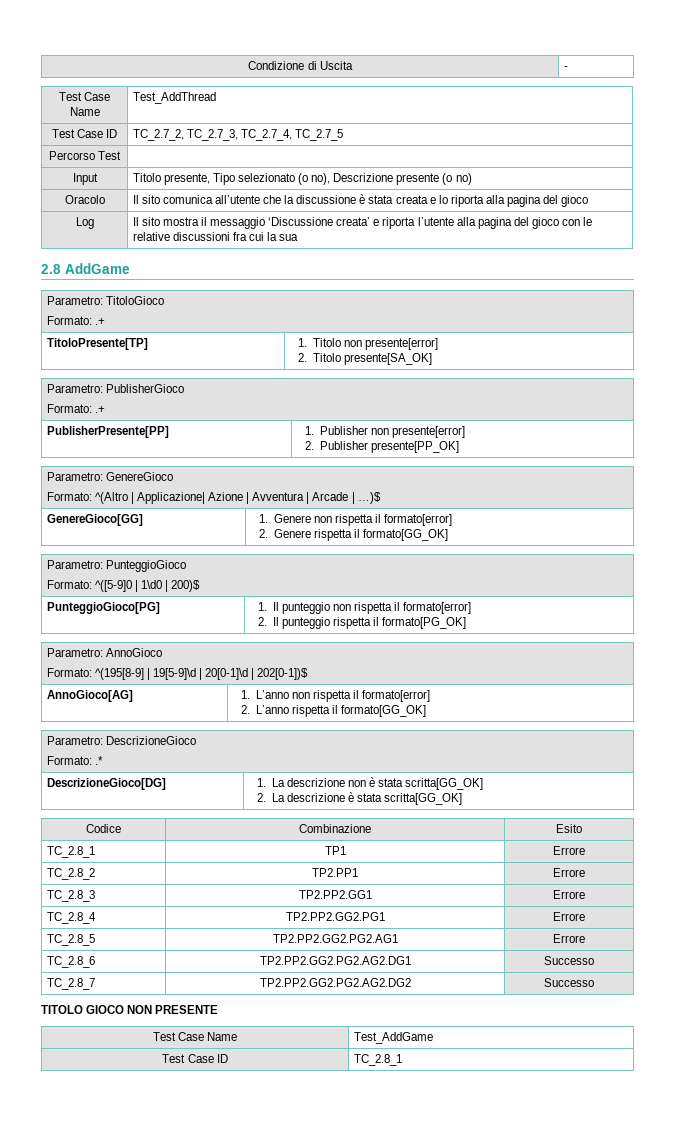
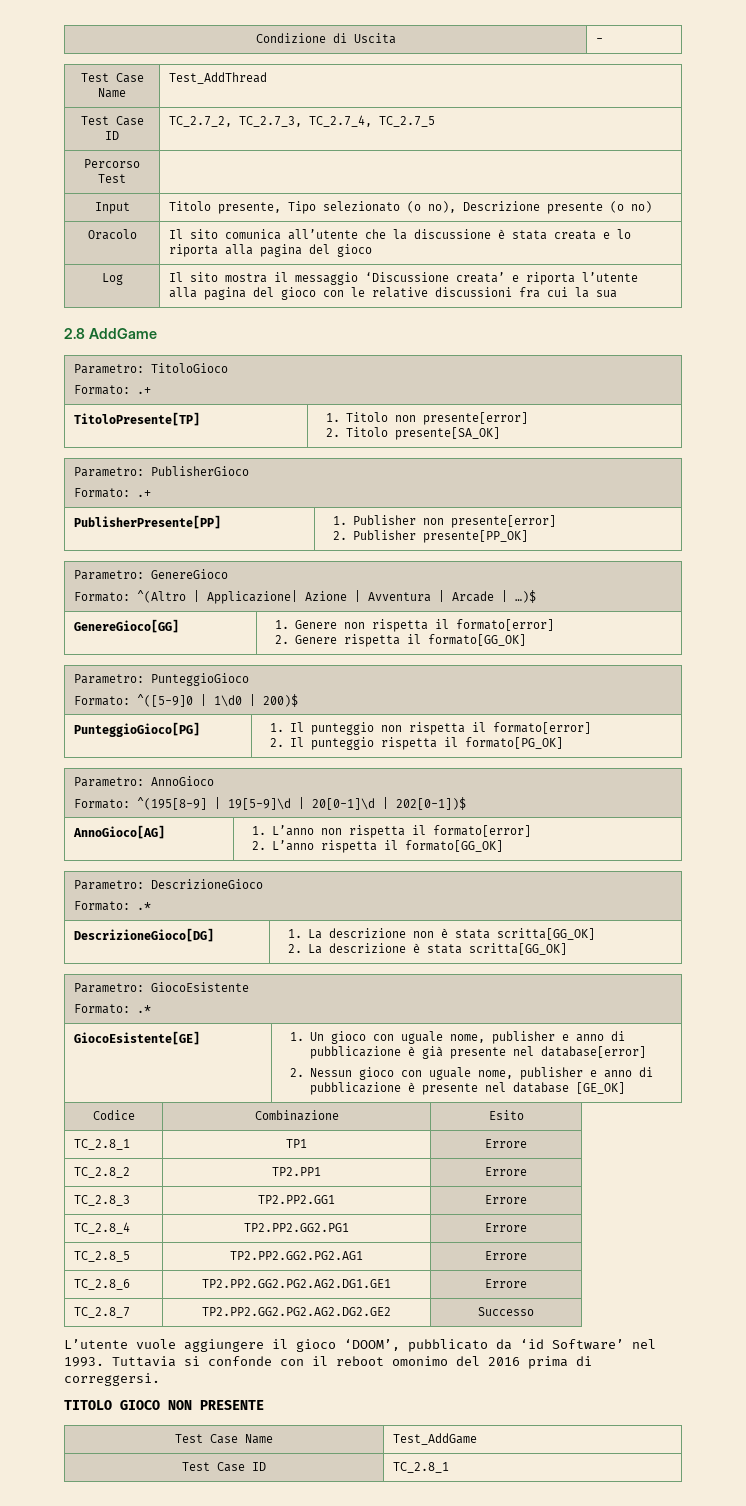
+ Parametro: GiocoEsistente
+ Formato: .*
+ GiocoEsistente[GE] | 1. Un gioco con uguale nome, publisher e anno di pubblicazione è già presente nel database[error]
+ 2. Nessun gioco con uguale nome, publisher e anno di pubblicazione è presente nel database [GE_OK]
- TC_2.8_6 | TP2.PP2.GG2.PG2.AG2.DG1 | Successo
+ TC_2.8_6 | TP2.PP2.GG2.PG2.AG2.DG1.GE1 | Errore
- TC_2.8_7 | TP2.PP2.GG2.PG2.AG2.DG2 | Successo
+ TC_2.8_7 | TP2.PP2.GG2.PG2.AG2.DG2.GE2 | Successo
+ L’utente vuole aggiungere il gioco ‘DOOM’, pubblicato da ‘id Software’ nel 1993. Tuttavia si confonde con il reboot omonimo del 2016 prima di correggersi.

